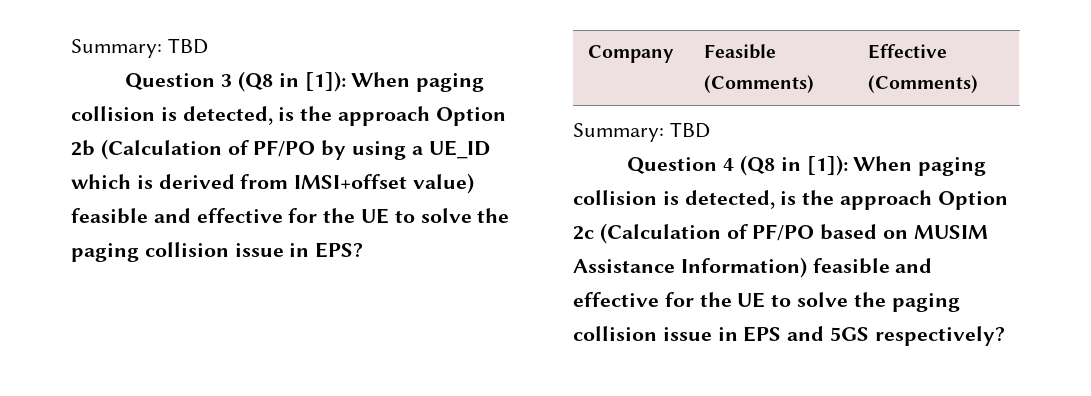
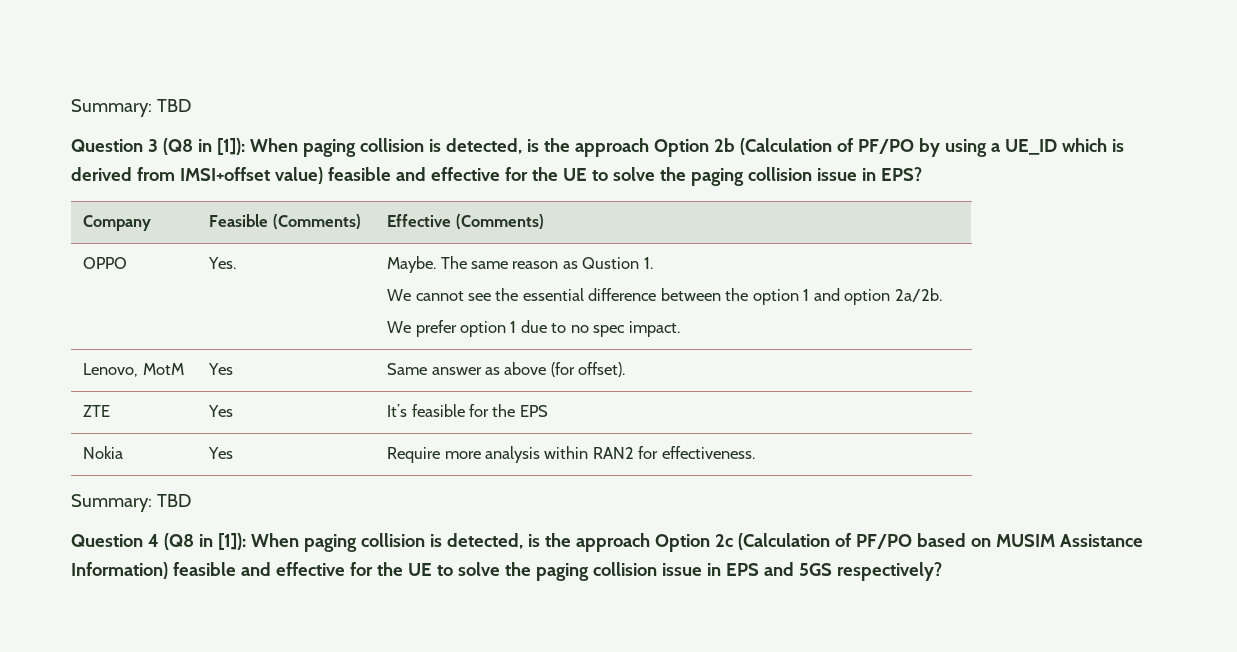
+ OPPO | Yes. | Maybe. The same reason as Qustion 1.
+ We cannot see the essential difference between the option 1 and option 2a/2b.
+ We prefer option 1 due to no spec impact.
+ Lenovo, MotM | Yes | Same answer as above (for offset).
+ ZTE | Yes | It’s feasible for the EPS
+ Nokia | Yes | Require more analysis within RAN2 for effectiveness.

